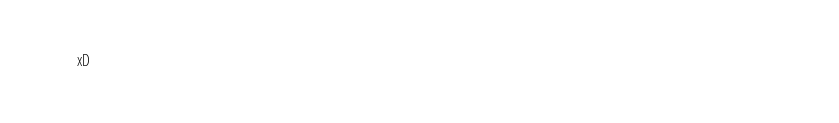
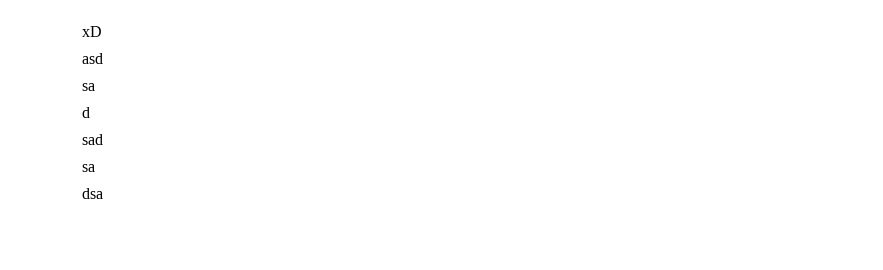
+ asd
+ sa
+ d
+ sad
+ sa
+ dsa

